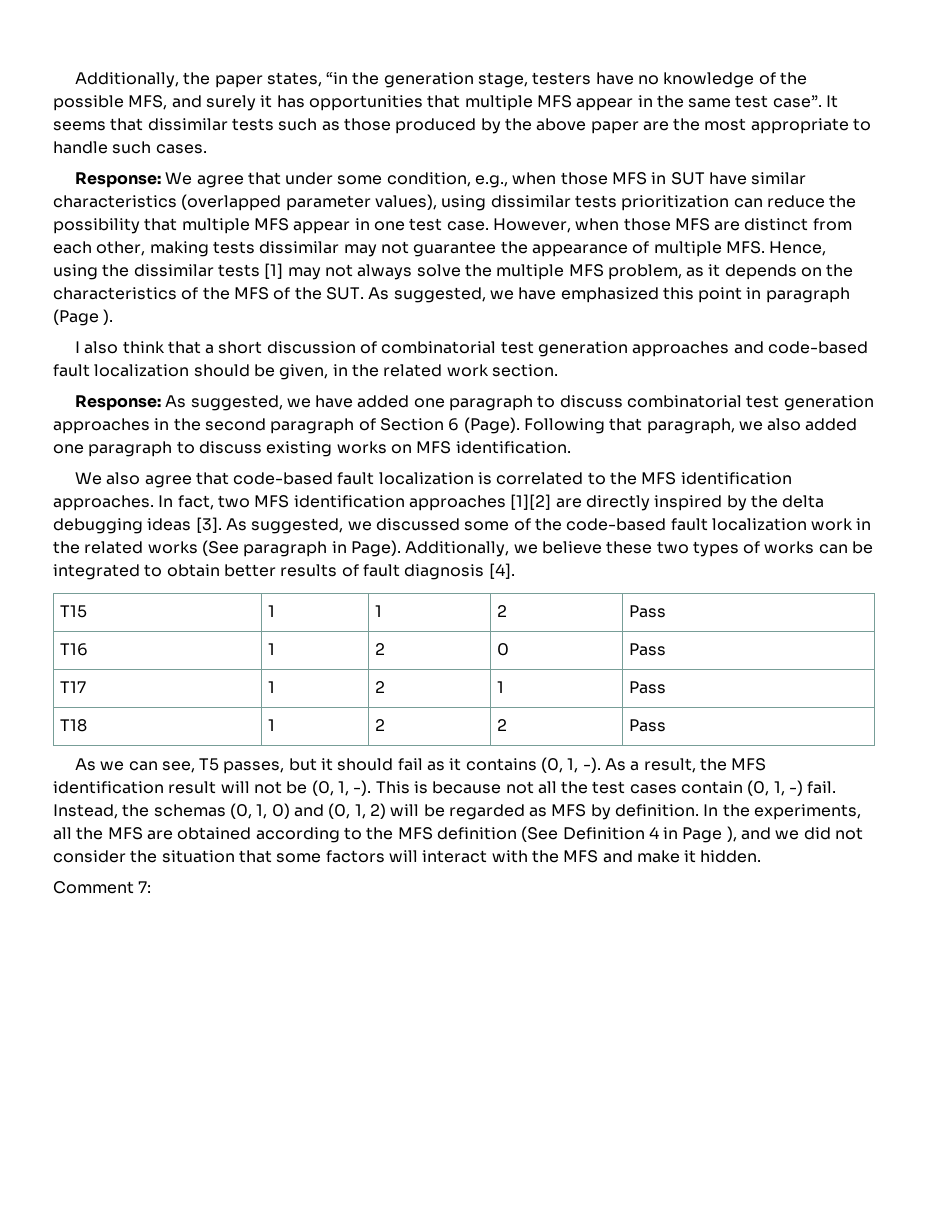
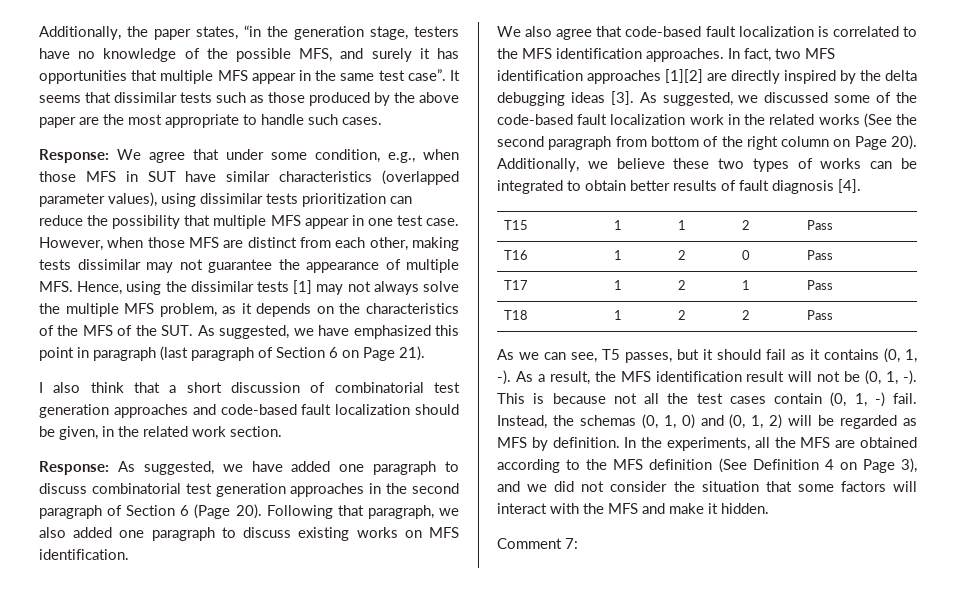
- However, when those MFS are distinct from each other, making tests dissimilar may not guarantee the appearance of multiple MFS. Hence, using the dissimilar tests [1] may not always solve the multiple MFS problem, as it depends on the characteristics of the MFS of the SUT. As suggested, we have emphasized this point in paragraph (Page ).
+ However, when those MFS are distinct from each other, making tests dissimilar may not guarantee the appearance of multiple MFS. Hence, using the dissimilar tests [1] may not always solve the multiple MFS problem, as it depends on the characteristics of the MFS of the SUT. As suggested, we have emphasized this point in paragraph (last paragraph of Section 6 on Page 21).
- Response: As suggested, we have added one paragraph to discuss combinatorial test generation approaches in the second paragraph of Section 6 (Page).
+ Response: As suggested, we have added one paragraph to discuss combinatorial test generation approaches in the second paragraph of Section 6 (Page 20).
- As suggested, we discussed some of the code-based fault localization work in the related works (See paragraph in Page).
+ As suggested, we discussed some of the code-based fault localization work in the related works (See the second paragraph from bottom of the right column on Page 20).
- In the experiments, all the MFS are obtained according to the MFS definition (See Definition 4 in Page ), and we did not consider the situation that some factors will interact with the MFS and make it hidden.
+ In the experiments, all the MFS are obtained according to the MFS definition (See Definition 4 on Page 3), and we did not consider the situation that some factors will interact with the MFS and make it hidden.

